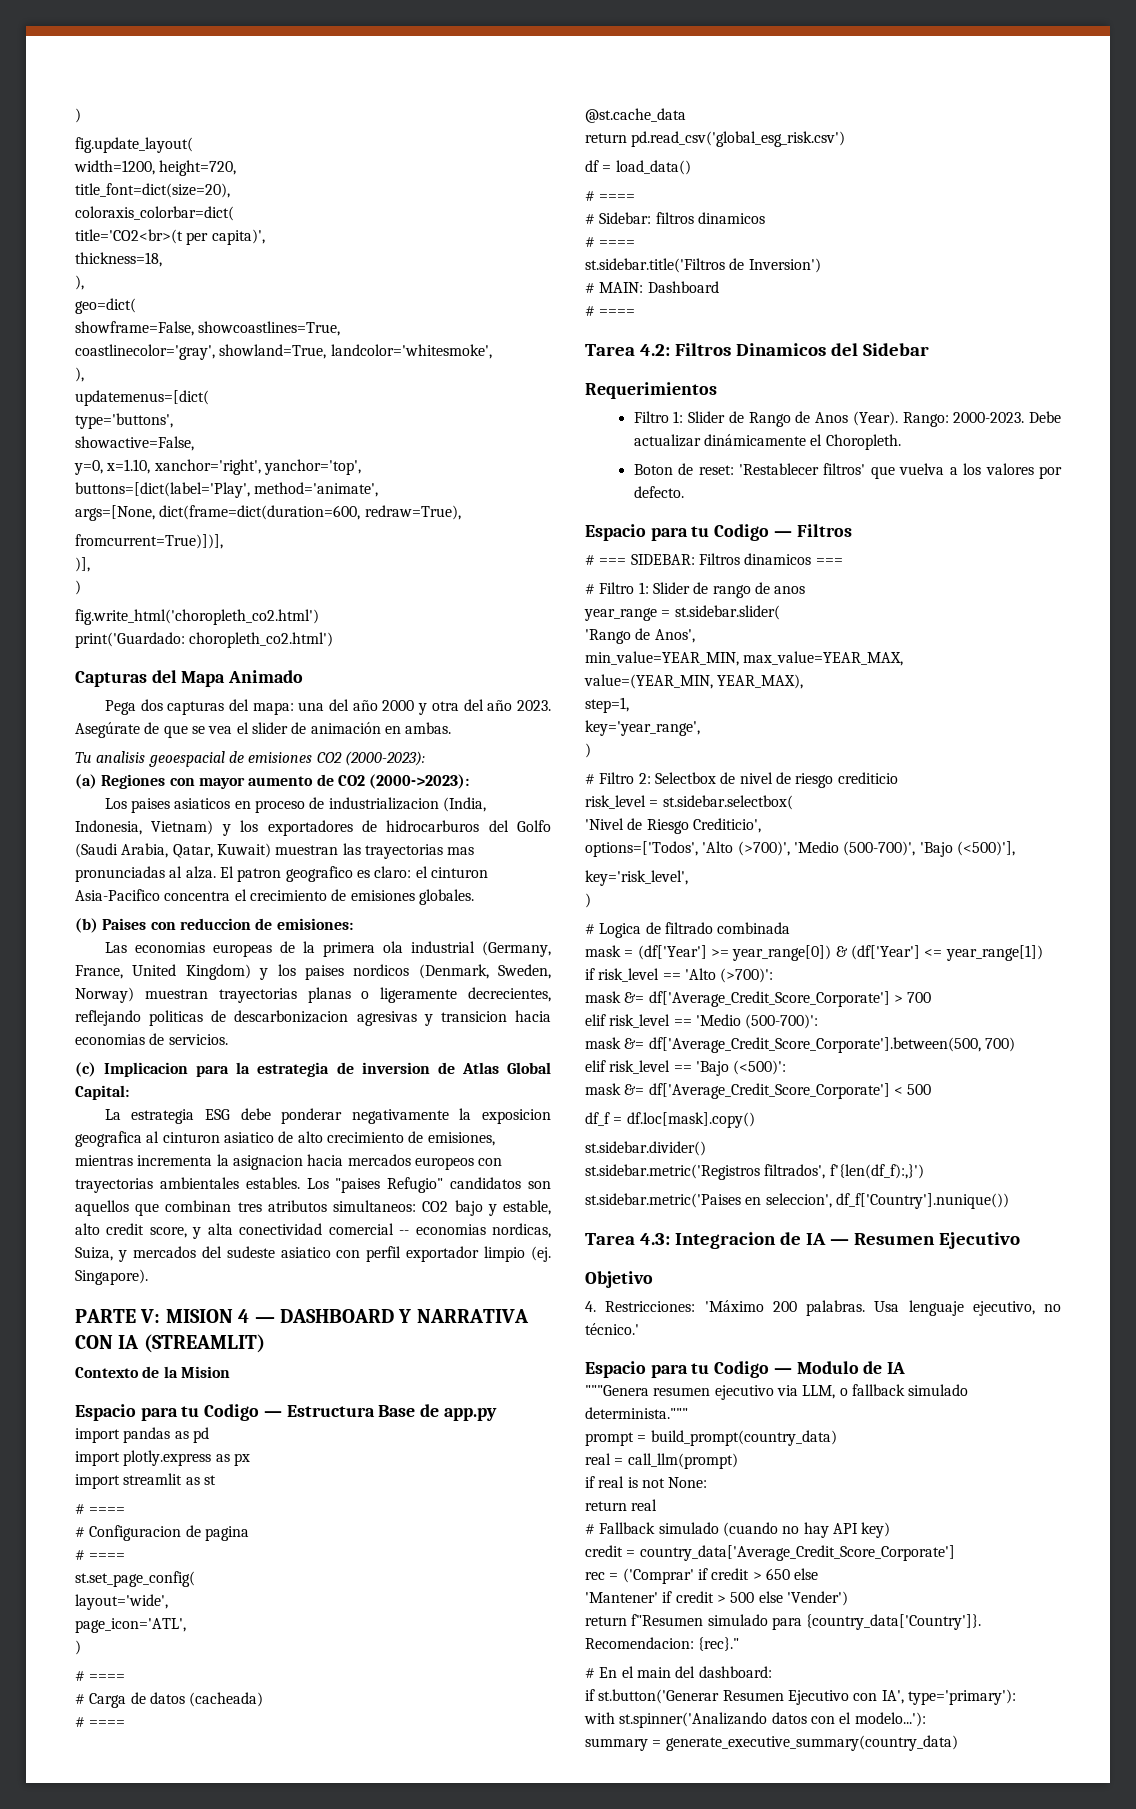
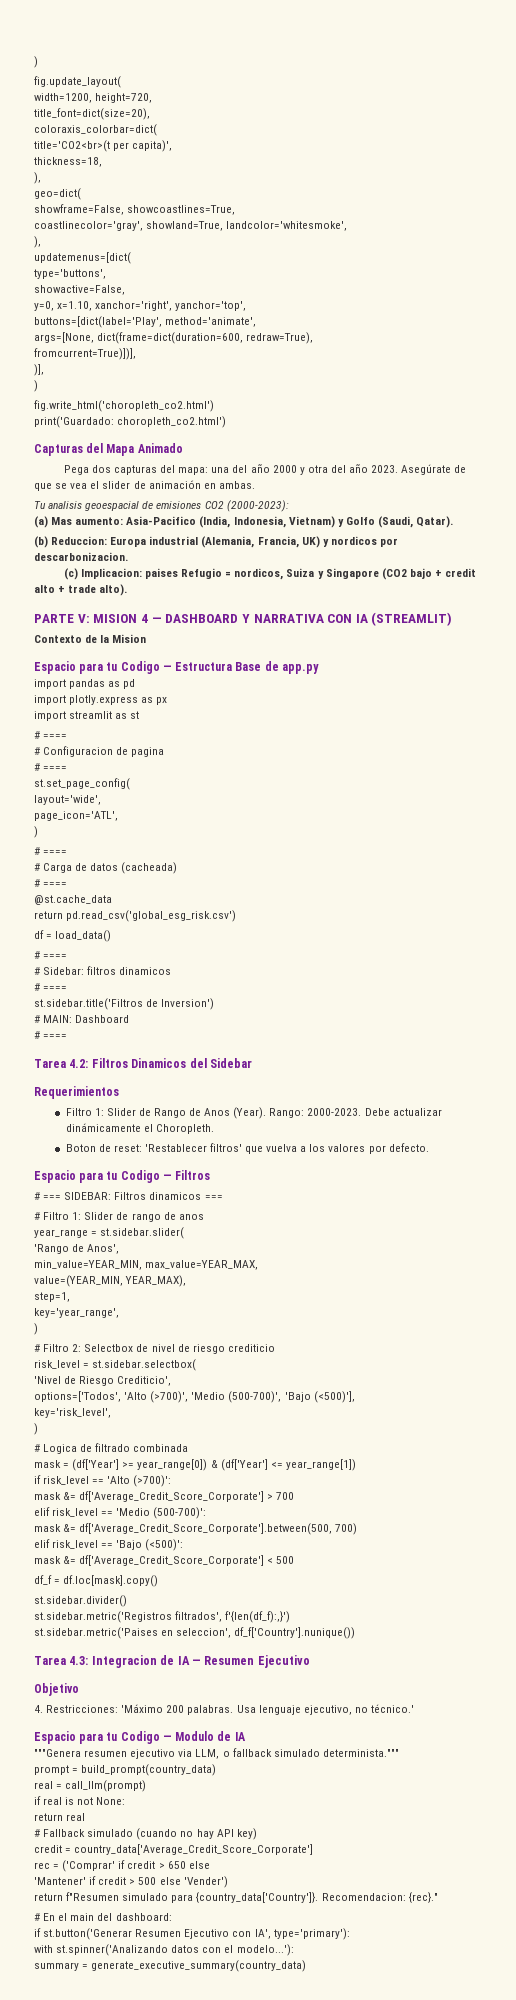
- (a) Regiones con mayor aumento de CO2 (2000->2023):
- Los paises asiaticos en proceso de industrializacion (India, Indonesia, Vietnam) y los exportadores de hidrocarburos del Golfo (Saudi Arabia, Qatar, Kuwait) muestran las trayectorias mas pronunciadas al alza. El patron geografico es claro: el cinturon Asia-Pacifico concentra el crecimiento de emisiones globales.
- (b) Paises con reduccion de emisiones:
- Las economias europeas de la primera ola industrial (Germany, France, United Kingdom) y los paises nordicos (Denmark, Sweden, Norway) muestran trayectorias planas o ligeramente decrecientes, reflejando politicas de descarbonizacion agresivas y transicion hacia economias de servicios.
- (c) Implicacion para la estrategia de inversion de Atlas Global Capital:
- La estrategia ESG debe ponderar negativamente la exposicion geografica al cinturon asiatico de alto crecimiento de emisiones, mientras incrementa la asignacion hacia mercados europeos con trayectorias ambientales estables. Los "paises Refugio" candidatos son aquellos que combinan tres atributos simultaneos: CO2 bajo y estable, alto credit score, y alta conectividad comercial -- economias nordicas, Suiza, y mercados del sudeste asiatico con perfil exportador limpio (ej. Singapore).
+ (a) Mas aumento: Asia-Pacifico (India, Indonesia, Vietnam) y Golfo (Saudi, Qatar).
+ (b) Reduccion: Europa industrial (Alemania, Francia, UK) y nordicos por descarbonizacion.
+ (c) Implicacion: paises Refugio = nordicos, Suiza y Singapore (CO2 bajo + credit alto + trade alto).

